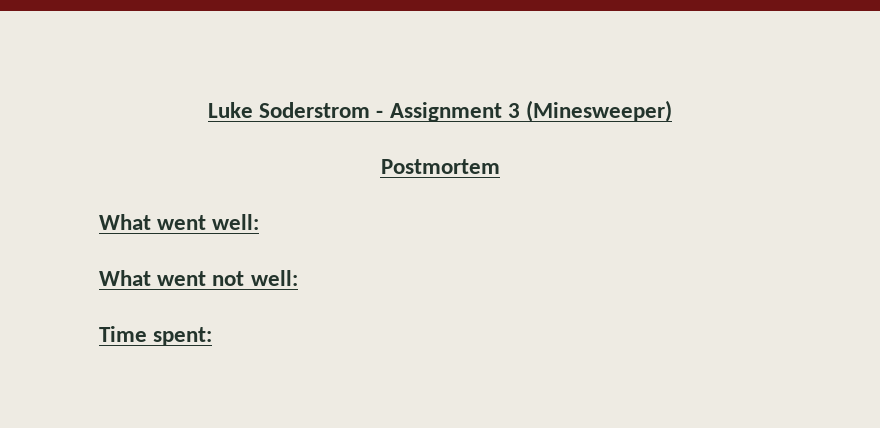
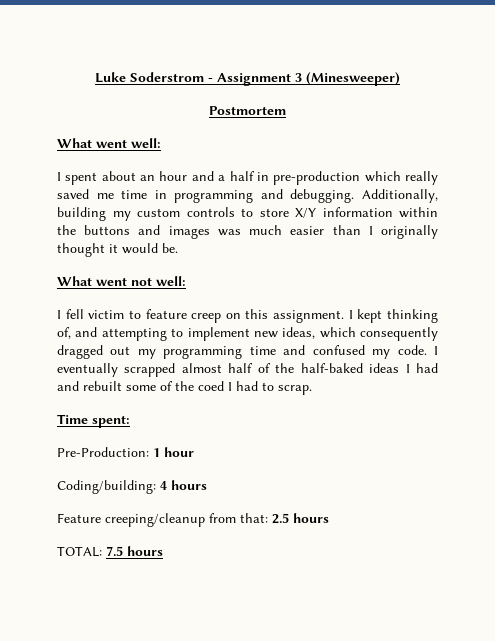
+ I spent about an hour and a half in pre-production which really saved me time in programming and debugging. Additionally, building my custom controls to store X/Y information within the buttons and images was much easier than I originally thought it would be.
  What went not well:
+ I fell victim to feature creep on this assignment. I kept thinking of, and attempting to implement new ideas, which consequently dragged out my programming time and confused my code. I eventually scrapped almost half of the half-baked ideas I had and rebuilt some of the coed I had to scrap.
  Time spent:
+ Pre-Production: 1 hour
+ Coding/building: 4 hours
+ Feature creeping/cleanup from that: 2.5 hours
+ TOTAL: 7.5 hours

